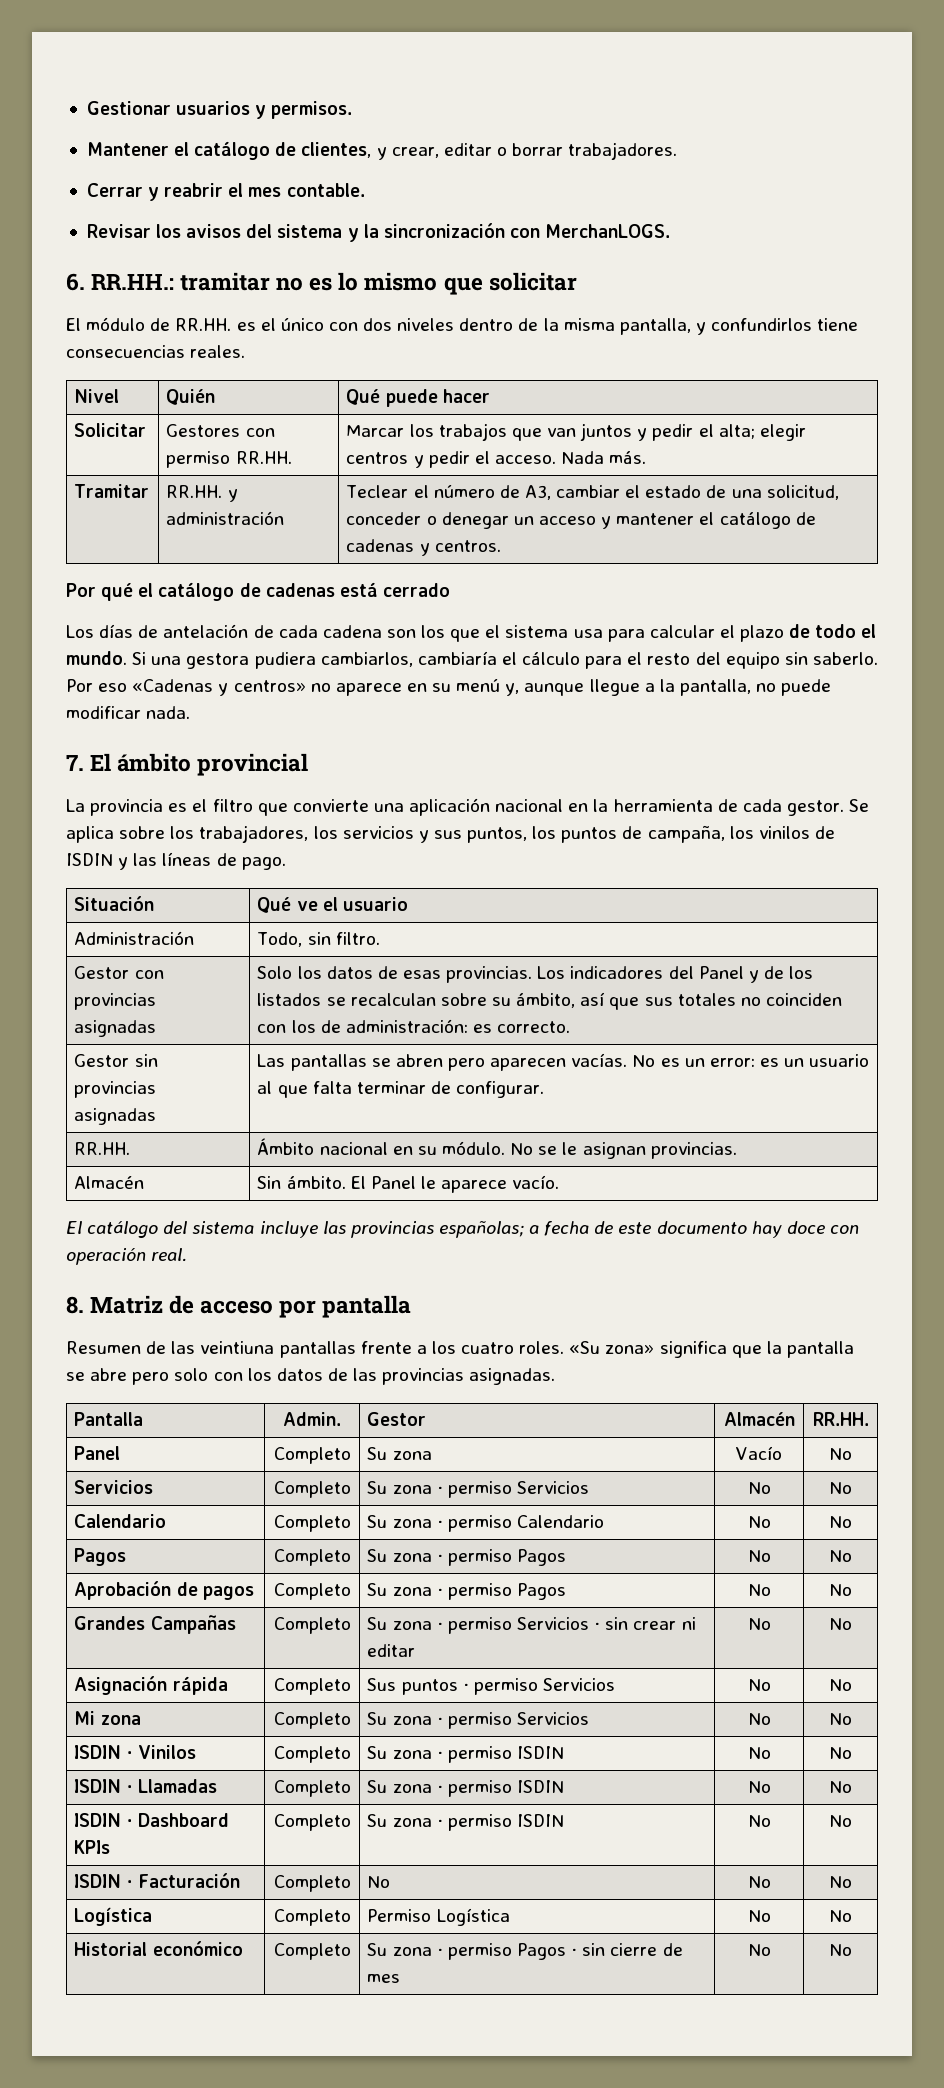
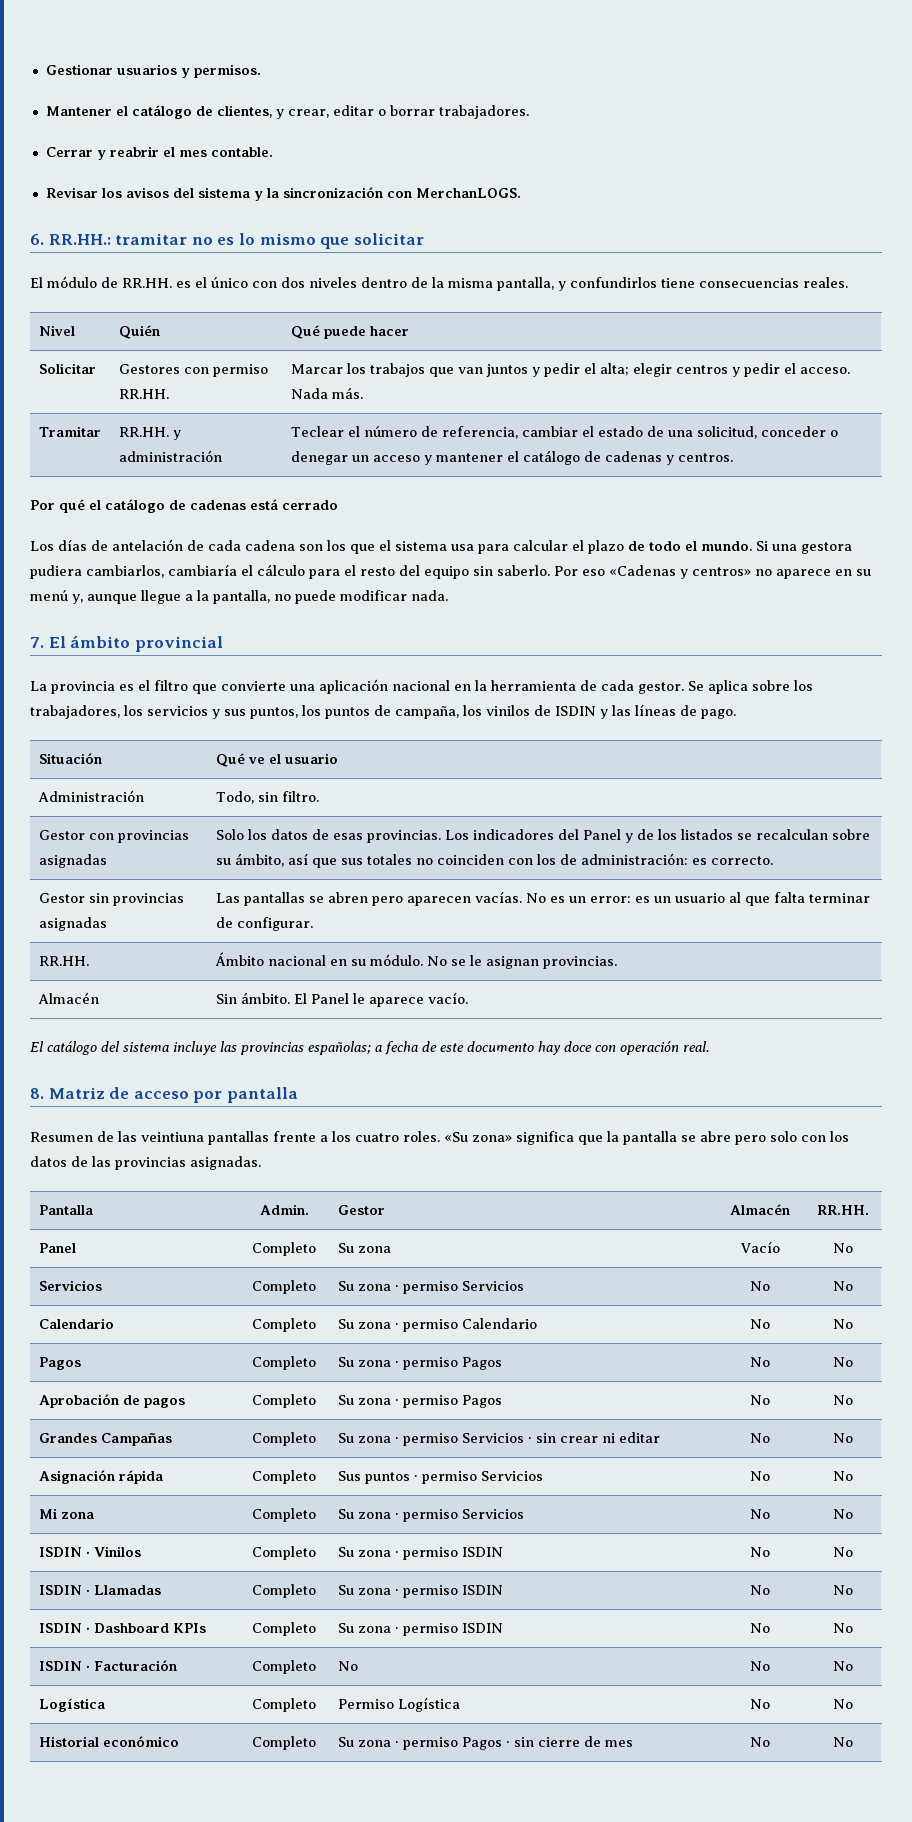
- Tramitar | RR.HH. y administración | Teclear el número de A3, cambiar el estado de una solicitud, conceder o denegar un acceso y mantener el catálogo de cadenas y centros.
+ Tramitar | RR.HH. y administración | Teclear el número de referencia, cambiar el estado de una solicitud, conceder o denegar un acceso y mantener el catálogo de cadenas y centros.

